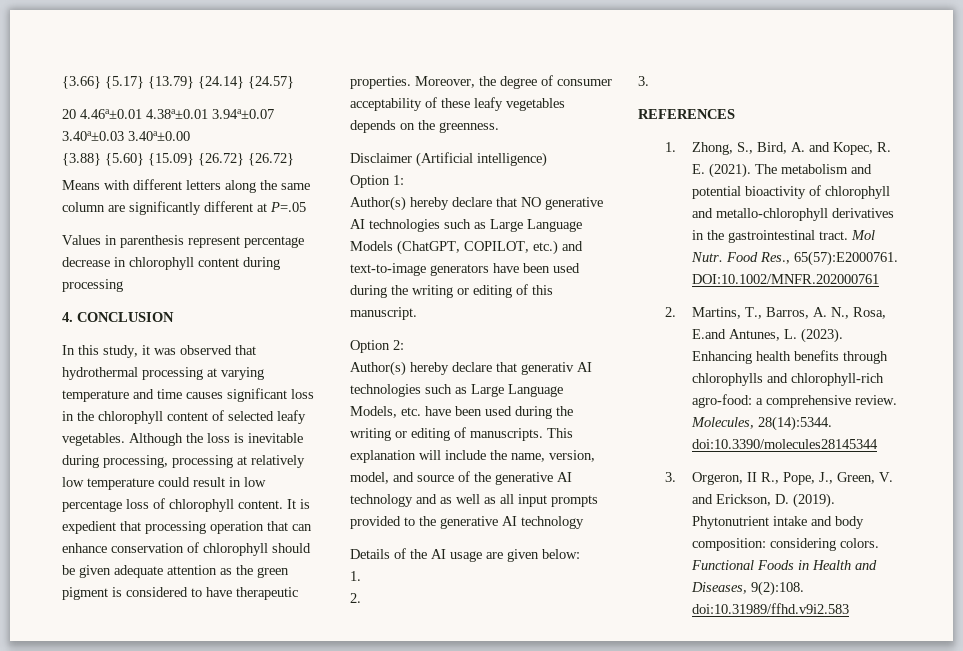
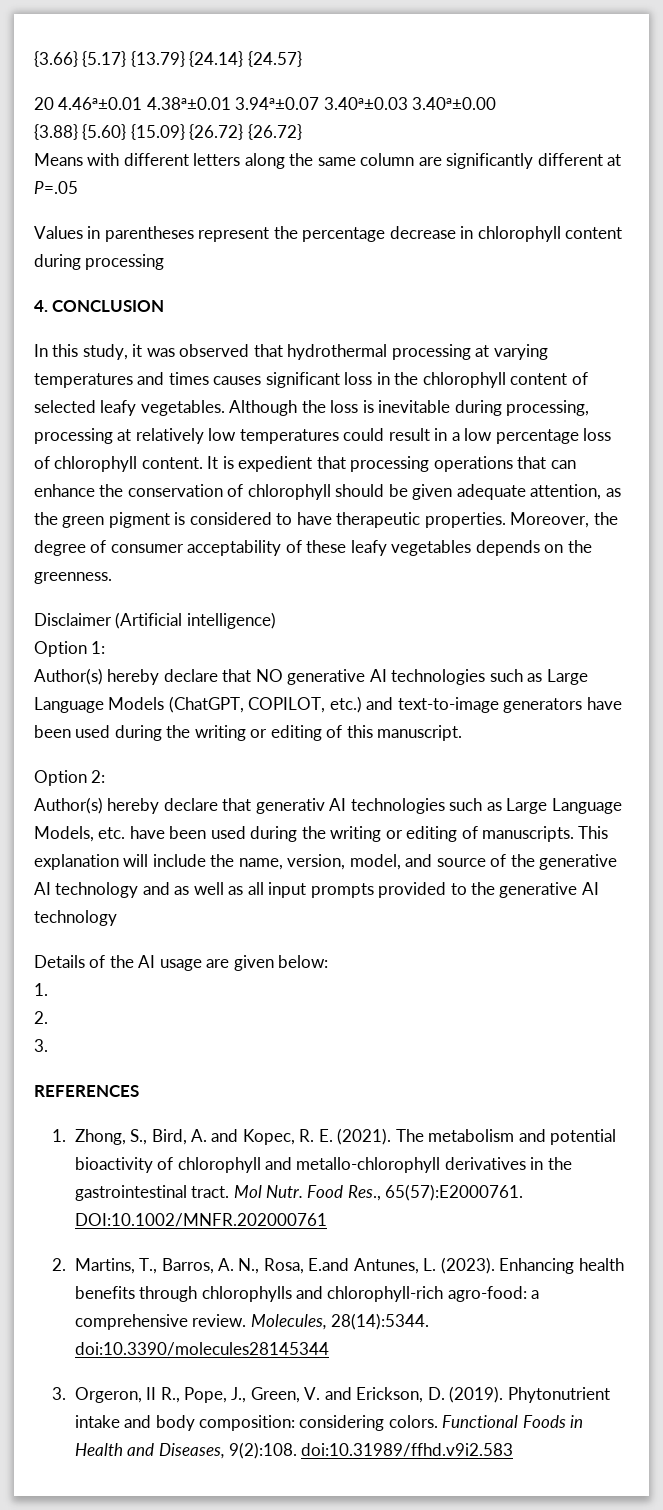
- Values in parenthesis represent percentage decrease in chlorophyll content during processing
+ Values in parentheses represent the percentage decrease in chlorophyll content during processing
- In this study, it was observed that hydrothermal processing at varying temperature and time causes significant loss in the chlorophyll content of selected leafy vegetables.
+ In this study, it was observed that hydrothermal processing at varying temperatures and times causes significant loss in the chlorophyll content of selected leafy vegetables.
- Although the loss is inevitable during processing, processing at relatively low temperature could result in low percentage loss of chlorophyll content.
+ Although the loss is inevitable during processing, processing at relatively low temperatures could result in a low percentage loss of chlorophyll content.
- It is expedient that processing operation that can enhance conservation of chlorophyll should be given adequate attention as the green pigment is considered to have therapeutic properties.
+ It is expedient that processing operations that can enhance the conservation of chlorophyll should be given adequate attention, as the green pigment is considered to have therapeutic properties.

